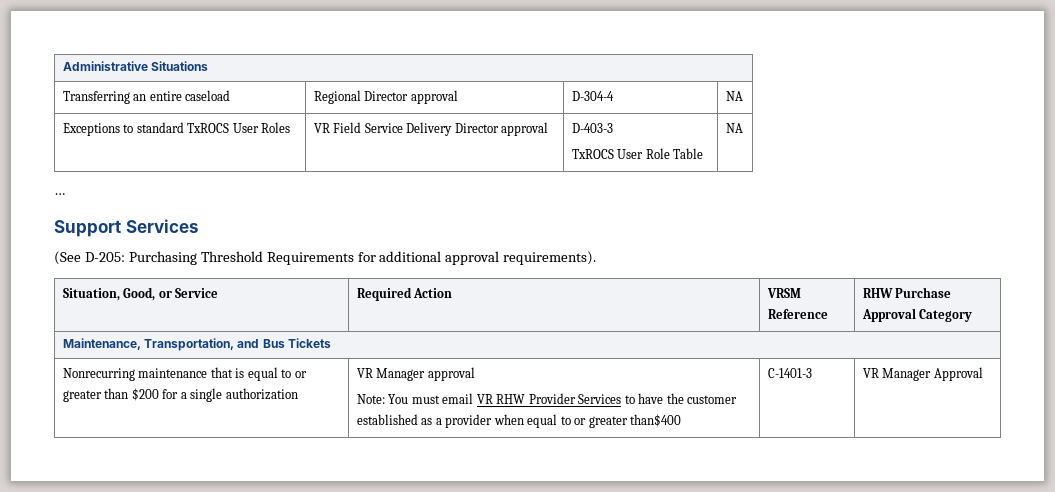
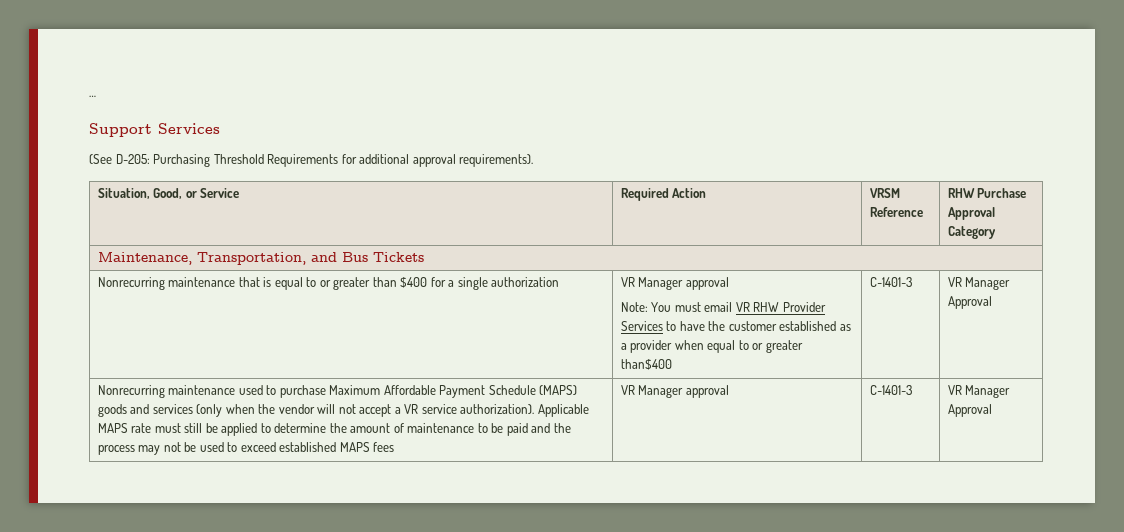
- Administrative Situations
- Transferring an entire caseload | Regional Director approval | D-304-4 | NA
- Exceptions to standard TxROCS User Roles | VR Field Service Delivery Director approval | D-403-3
- TxROCS User Role Table | NA
- Nonrecurring maintenance that is equal to or greater than $200 for a single authorization
+ Nonrecurring maintenance that is equal to or greater than $400 for a single authorization
+ Nonrecurring maintenance used to purchase Maximum Affordable Payment Schedule (MAPS) goods and services (only when the vendor will not accept a VR service authorization). Applicable MAPS rate must still be applied to determine the amount of maintenance to be paid and the process may not be used to exceed established MAPS fees | VR Manager approval | C-1401-3 | VR Manager Approval

